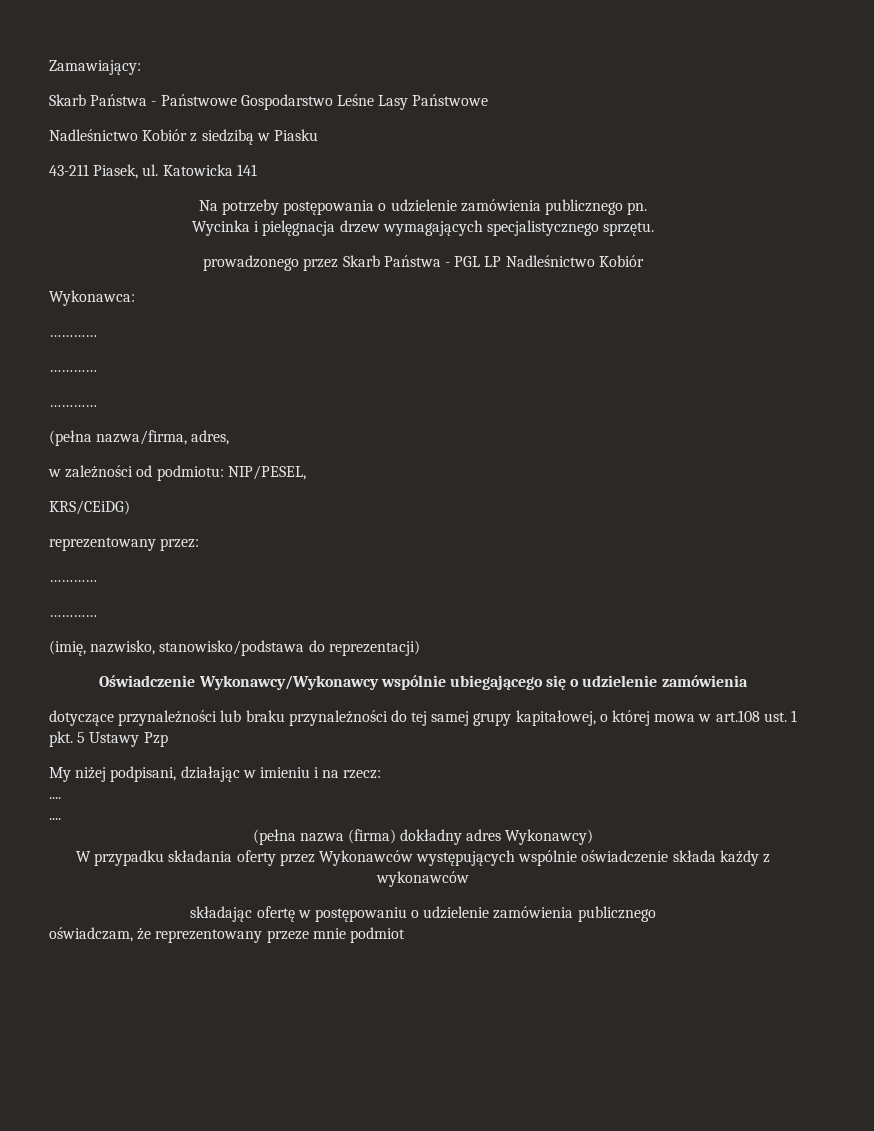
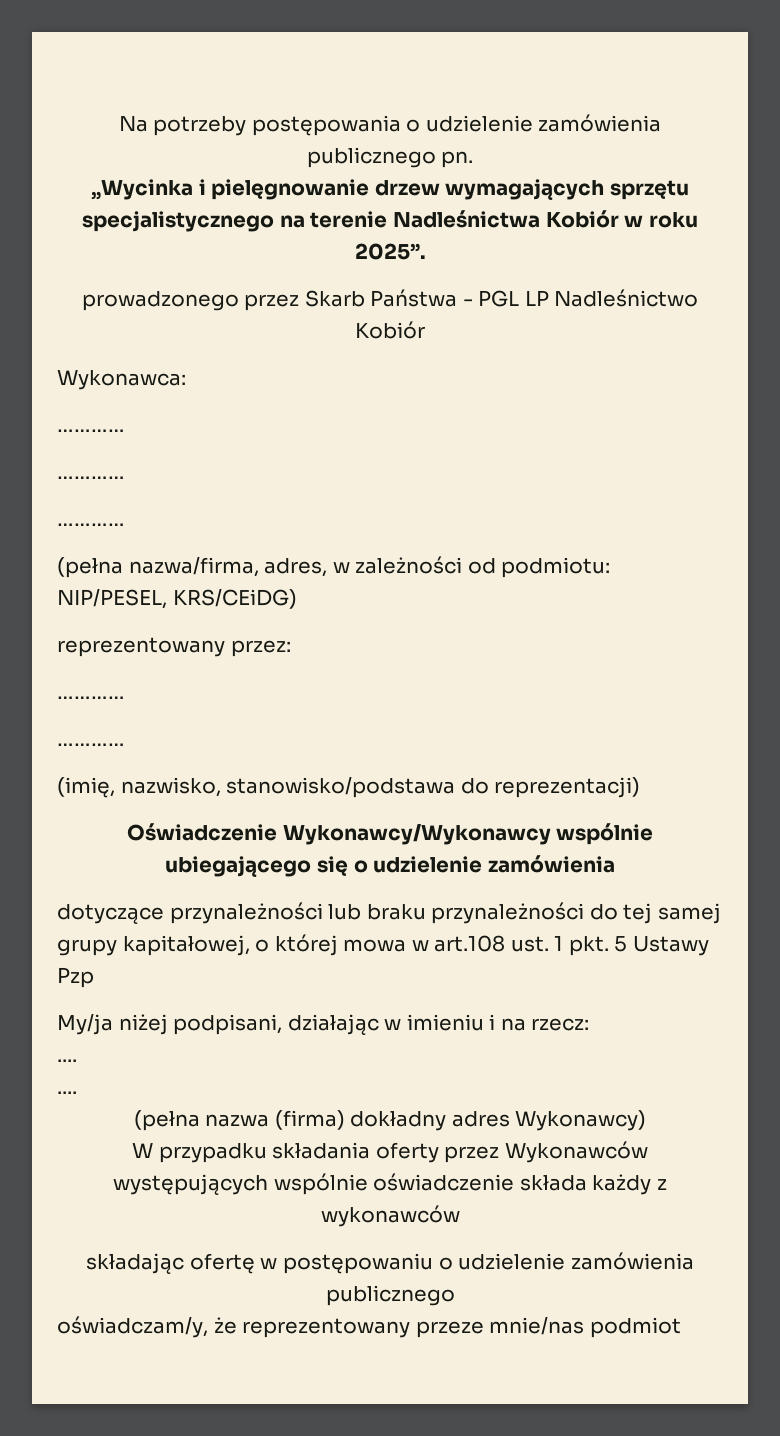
- Zamawiający:
- Skarb Państwa - Państwowe Gospodarstwo Leśne Lasy Państwowe
- Nadleśnictwo Kobiór z siedzibą w Piasku
- 43-211 Piasek, ul. Katowicka 141
- Wycinka i pielęgnacja drzew wymagających specjalistycznego sprzętu.
+ „Wycinka i pielęgnowanie drzew wymagających sprzętu specjalistycznego na terenie Nadleśnictwa Kobiór w roku 2025”.
- (pełna nazwa/firma, adres,
- w zależności od podmiotu: NIP/PESEL,
- KRS/CEiDG)
+ (pełna nazwa/firma, adres, w zależności od podmiotu: NIP/PESEL, KRS/CEiDG)
- My niżej podpisani, działając w imieniu i na rzecz:
+ My/ja niżej podpisani, działając w imieniu i na rzecz:
- oświadczam, że reprezentowany przeze mnie podmiot
+ oświadczam/y, że reprezentowany przeze mnie/nas podmiot

